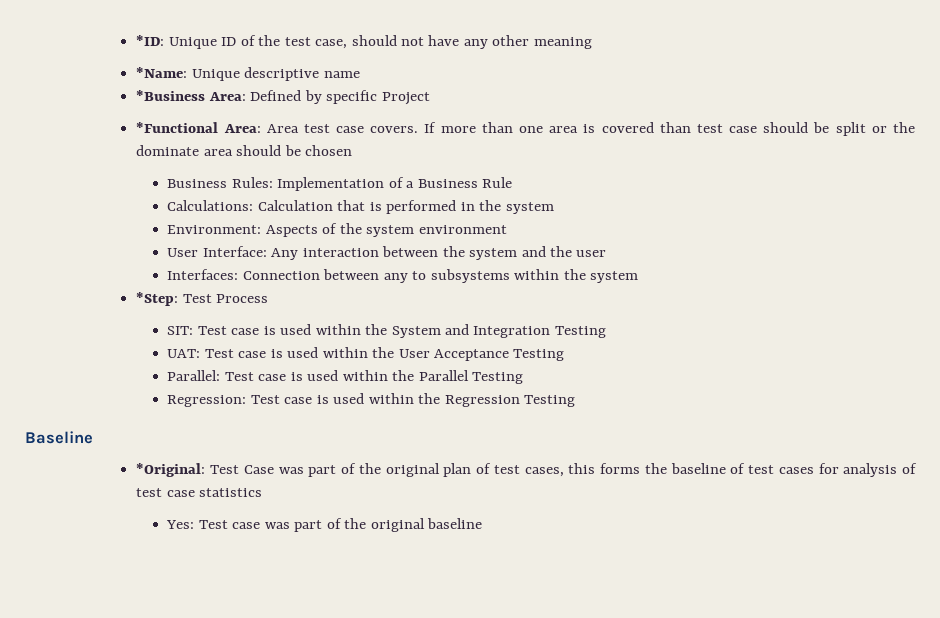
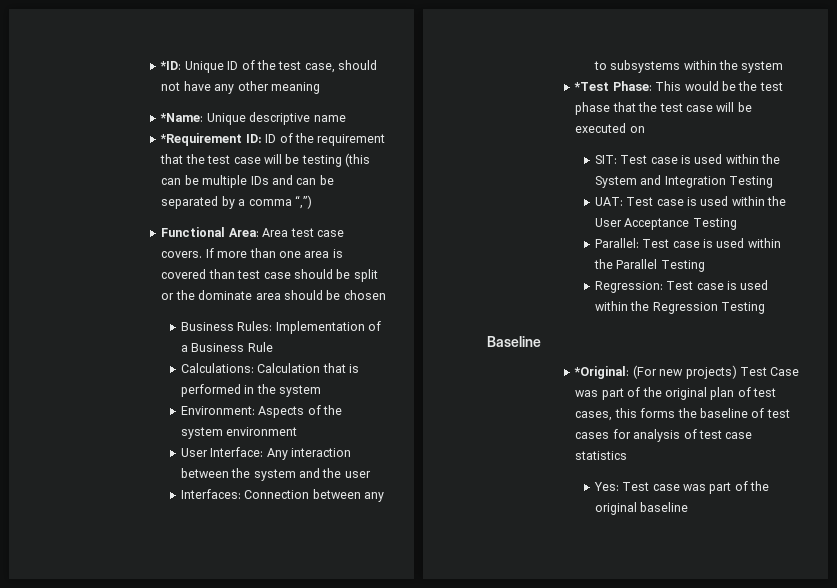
- *Business Area: Defined by specific Project
- *Functional Area: Area test case covers.
+ *Requirement ID: ID of the requirement that the test case will be testing (this can be multiple IDs and can be separated by a comma “,”)
+ Functional Area: Area test case covers.
- *Step: Test Process
+ *Test Phase: This would be the test phase that the test case will be executed on
- *Original: Test Case was part of the original plan of test cases, this forms the baseline of test cases for analysis of test case statistics
+ *Original: (For new projects) Test Case was part of the original plan of test cases, this forms the baseline of test cases for analysis of test case statistics

